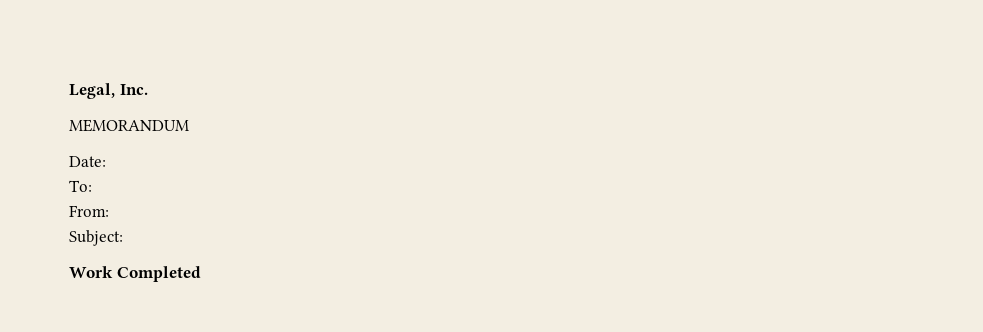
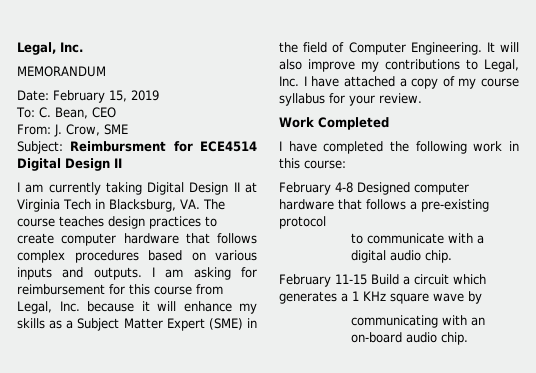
- Date:
- To:
- From:
- Subject:
+ Date: February 15, 2019
+ To: C. Bean, CEO
+ From: J. Crow, SME
+ Subject: Reimbursment for ECE4514 Digital Design II
+ I am currently taking Digital Design II at Virginia Tech in Blacksburg, VA. The course teaches design practices to create computer hardware that follows complex procedures based on various inputs and outputs. I am asking for reimbursement for this course from Legal, Inc. because it will enhance my skills as a Subject Matter Expert (SME) in the field of Computer Engineering. It will also improve my contributions to Legal, Inc. I have attached a copy of my course syllabus for your review.
  Work Completed
+ I have completed the following work in this course:
+ February 4-8 Designed computer hardware that follows a pre-existing protocol
+ to communicate with a digital audio chip.
+ February 11-15 Build a circuit which generates a 1 KHz square wave by
+ communicating with an on-board audio chip.

